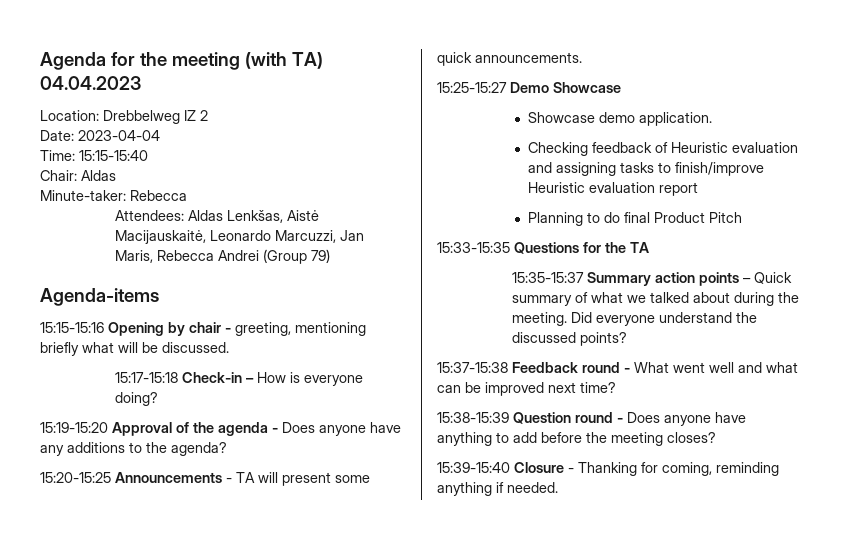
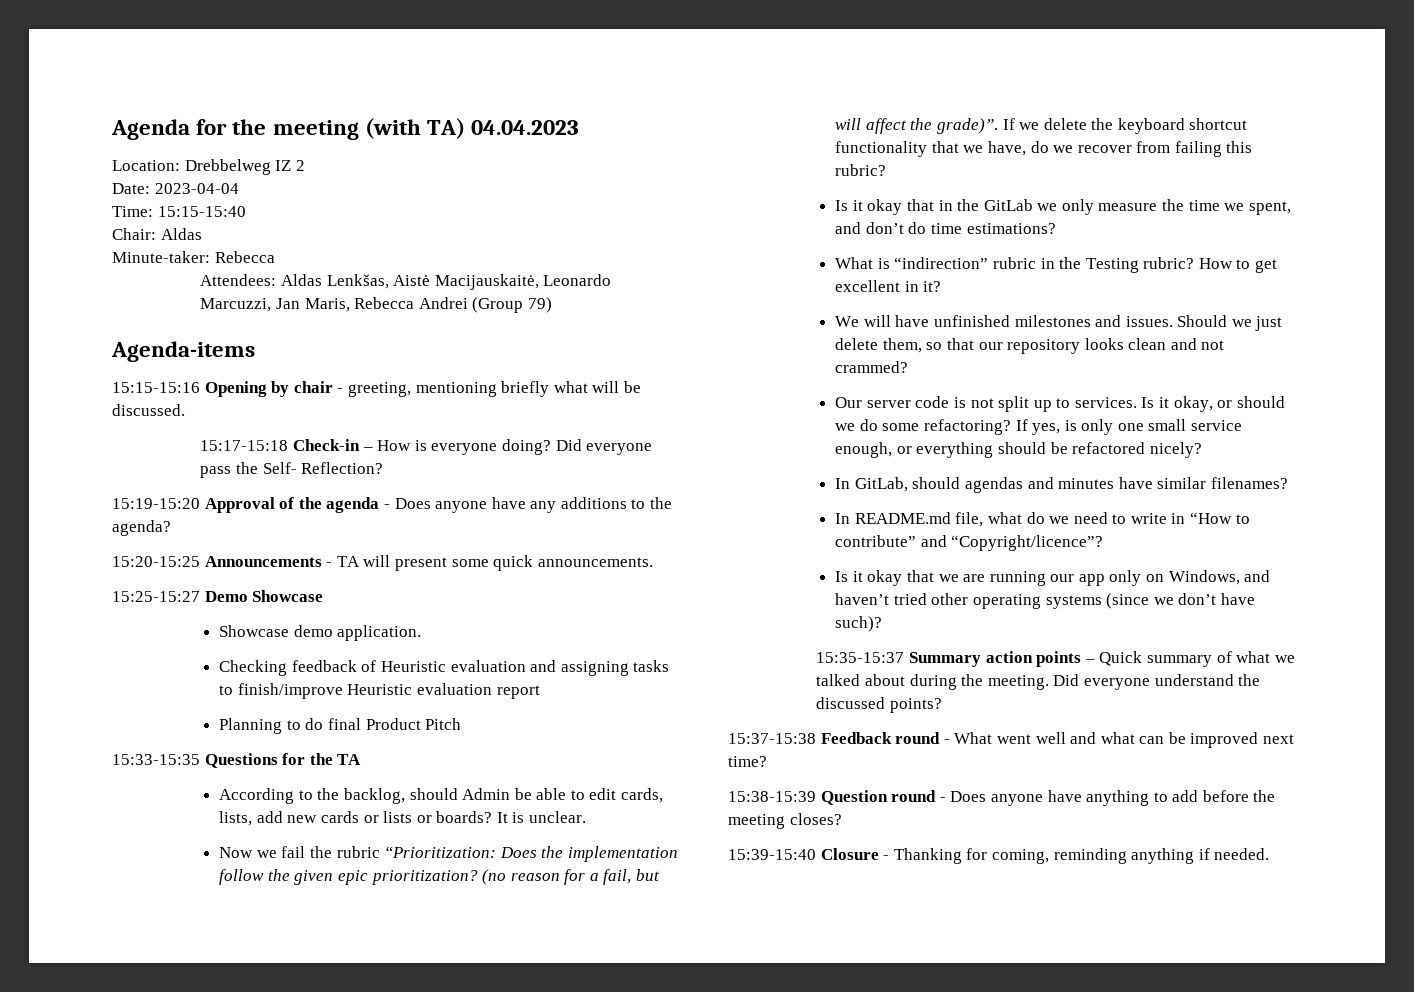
+ Did everyone pass the Self- Reflection?
+ According to the backlog, should Admin be able to edit cards, lists, add new cards or lists or boards? It is unclear.
+ Now we fail the rubric “Prioritization: Does the implementation follow the given epic prioritization? (no reason for a fail, but will affect the grade)”. If we delete the keyboard shortcut functionality that we have, do we recover from failing this rubric?
+ Is it okay that in the GitLab we only measure the time we spent, and don’t do time estimations?
+ What is “indirection” rubric in the Testing rubric? How to get excellent in it?
+ We will have unfinished milestones and issues. Should we just delete them, so that our repository looks clean and not crammed?
+ Our server code is not split up to services. Is it okay, or should we do some refactoring? If yes, is only one small service enough, or everything should be refactored nicely?
+ In GitLab, should agendas and minutes have similar filenames?
+ In README.md file, what do we need to write in “How to contribute” and “Copyright/licence”?
+ Is it okay that we are running our app only on Windows, and haven’t tried other operating systems (since we don’t have such)?

